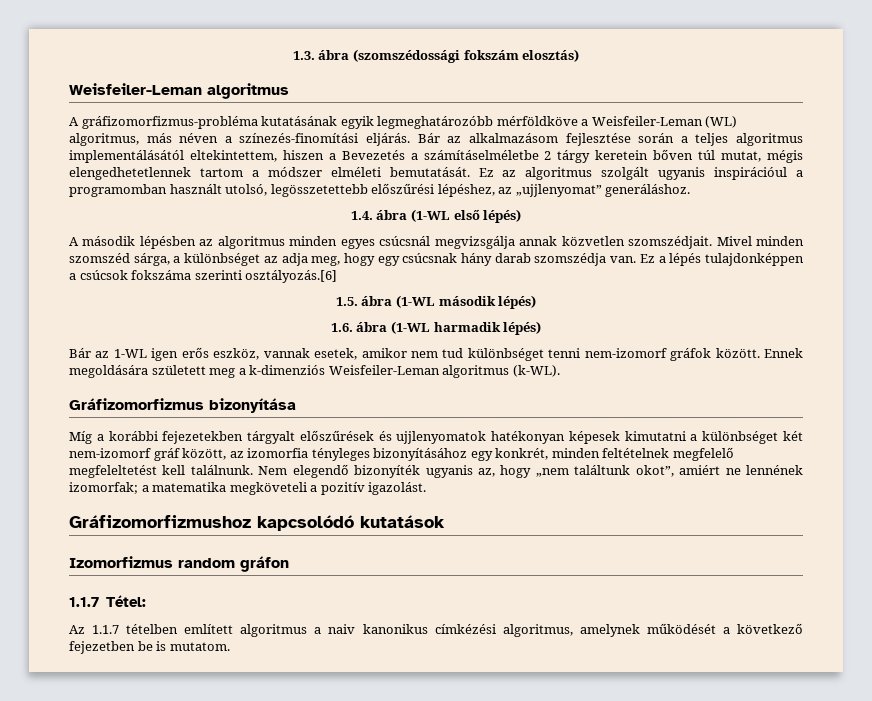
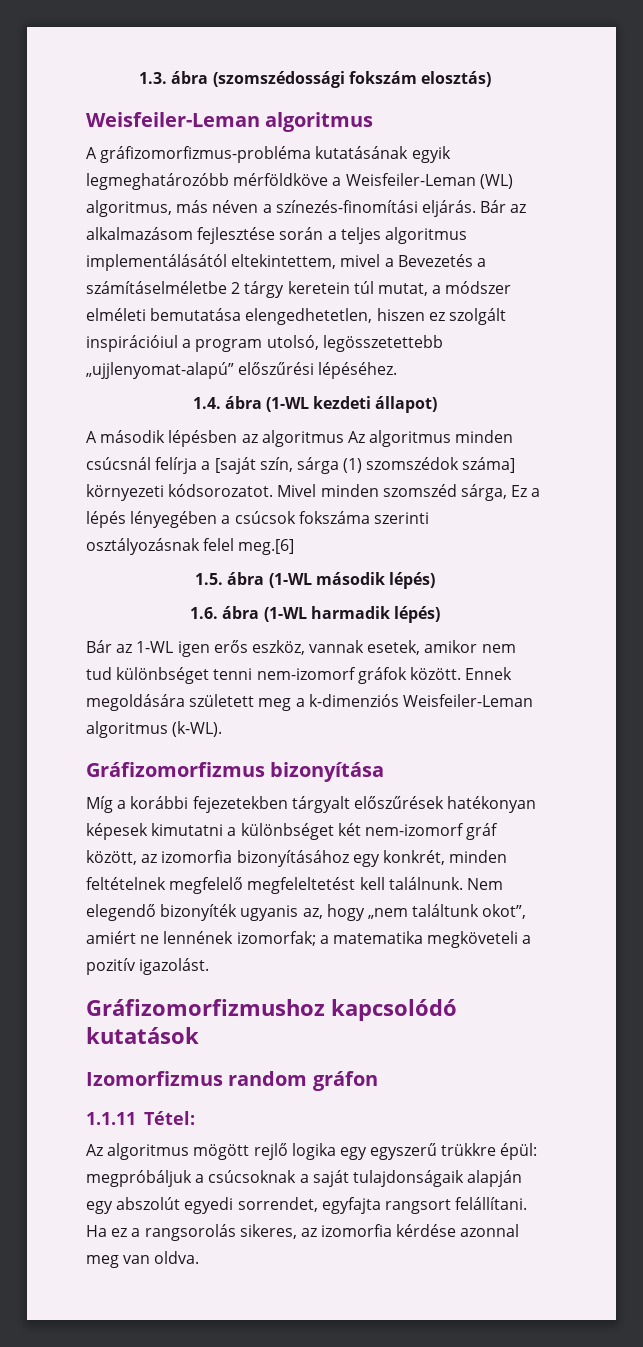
- Bár az alkalmazásom fejlesztése során a teljes algoritmus implementálásától eltekintettem, hiszen a Bevezetés a számításelméletbe 2 tárgy keretein bőven túl mutat, mégis elengedhetetlennek tartom a módszer elméleti bemutatását. Ez az algoritmus szolgált ugyanis inspirációul a programomban használt utolsó, legösszetettebb előszűrési lépéshez, az „ujjlenyomat” generáláshoz.
+ Bár az alkalmazásom fejlesztése során a teljes algoritmus implementálásától eltekintettem, mivel a Bevezetés a számításelméletbe 2 tárgy keretein túl mutat, a módszer elméleti bemutatása elengedhetetlen, hiszen ez szolgált inspirációiul a program utolsó, legösszetettebb „ujjlenyomat-alapú” előszűrési lépéséhez.
- 1.4. ábra (1-WL első lépés)
+ 1.4. ábra (1-WL kezdeti állapot)
- A második lépésben az algoritmus minden egyes csúcsnál megvizsgálja annak közvetlen szomszédjait. Mivel minden szomszéd sárga, a különbséget az adja meg, hogy egy csúcsnak hány darab szomszédja van. Ez a lépés tulajdonképpen a csúcsok fokszáma szerinti osztályozás.[6]
+ A második lépésben az algoritmus Az algoritmus minden csúcsnál felírja a [saját szín, sárga (1) szomszédok száma] környezeti kódsorozatot. Mivel minden szomszéd sárga, Ez a lépés lényegében a csúcsok fokszáma szerinti osztályozásnak felel meg.[6]
- Míg a korábbi fejezetekben tárgyalt előszűrések és ujjlenyomatok hatékonyan képesek kimutatni a különbséget két nem-izomorf gráf között, az izomorfia tényleges bizonyításához egy konkrét, minden feltételnek megfelelő megfeleltetést kell találnunk.
+ Míg a korábbi fejezetekben tárgyalt előszűrések hatékonyan képesek kimutatni a különbséget két nem-izomorf gráf között, az izomorfia bizonyításához egy konkrét, minden feltételnek megfelelő megfeleltetést kell találnunk.
- 1.1.7 Tétel:
+ 1.1.11 Tétel:
- Az 1.1.7 tételben említett algoritmus a naiv kanonikus címkézési algoritmus, amelynek működését a következő fejezetben be is mutatom.
+ Az algoritmus mögött rejlő logika egy egyszerű trükkre épül: megpróbáljuk a csúcsoknak a saját tulajdonságaik alapján egy abszolút egyedi sorrendet, egyfajta rangsort felállítani. Ha ez a rangsorolás sikeres, az izomorfia kérdése azonnal meg van oldva.

